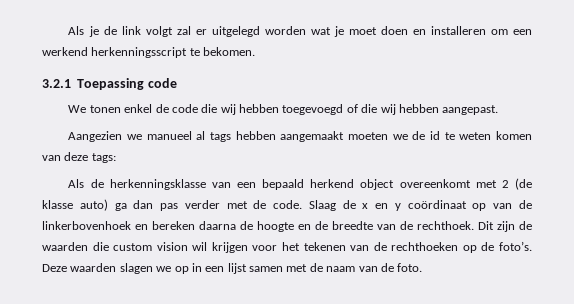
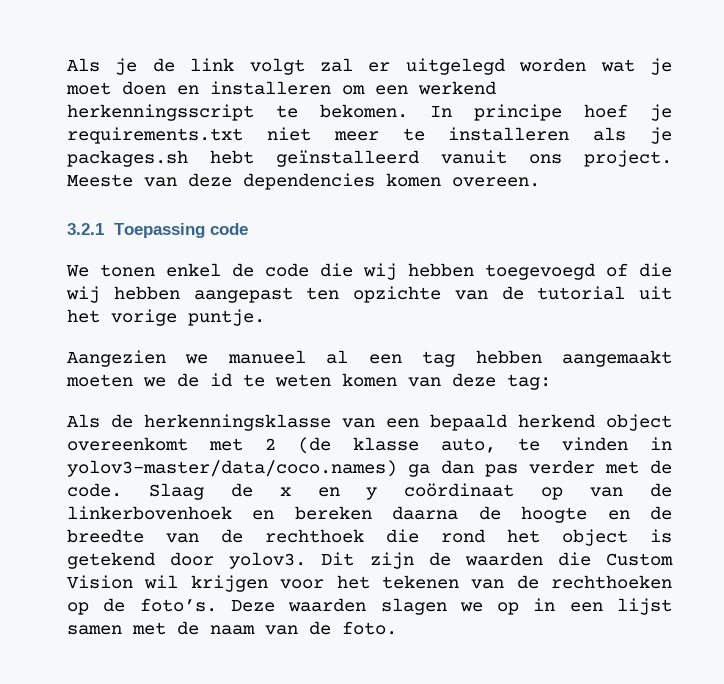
+ In principe hoef je requirements.txt niet meer te installeren als je packages.sh hebt geïnstalleerd vanuit ons project. Meeste van deze dependencies komen overeen.
- We tonen enkel de code die wij hebben toegevoegd of die wij hebben aangepast.
+ We tonen enkel de code die wij hebben toegevoegd of die wij hebben aangepast ten opzichte van de tutorial uit het vorige puntje.
- Aangezien we manueel al tags hebben aangemaakt moeten we de id te weten komen van deze tags:
+ Aangezien we manueel al een tag hebben aangemaakt moeten we de id te weten komen van deze tag:
- Als de herkenningsklasse van een bepaald herkend object overeenkomt met 2 (de klasse auto) ga dan pas verder met de code.
+ Als de herkenningsklasse van een bepaald herkend object overeenkomt met 2 (de klasse auto, te vinden in yolov3-master/data/coco.names) ga dan pas verder met de code.
- Slaag de x en y coördinaat op van de linkerbovenhoek en bereken daarna de hoogte en de breedte van de rechthoek.
+ Slaag de x en y coördinaat op van de linkerbovenhoek en bereken daarna de hoogte en de breedte van de rechthoek die rond het object is getekend door yolov3.
- Dit zijn de waarden die custom vision wil krijgen voor het tekenen van de rechthoeken op de foto’s.
+ Dit zijn de waarden die Custom Vision wil krijgen voor het tekenen van de rechthoeken op de foto’s.

